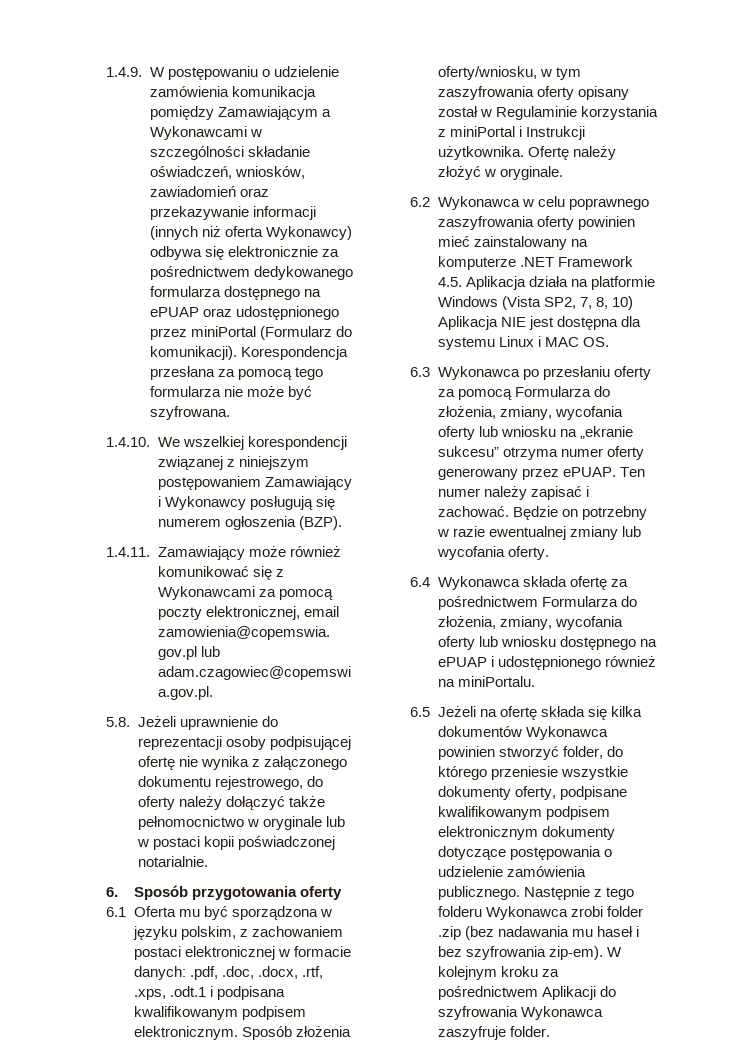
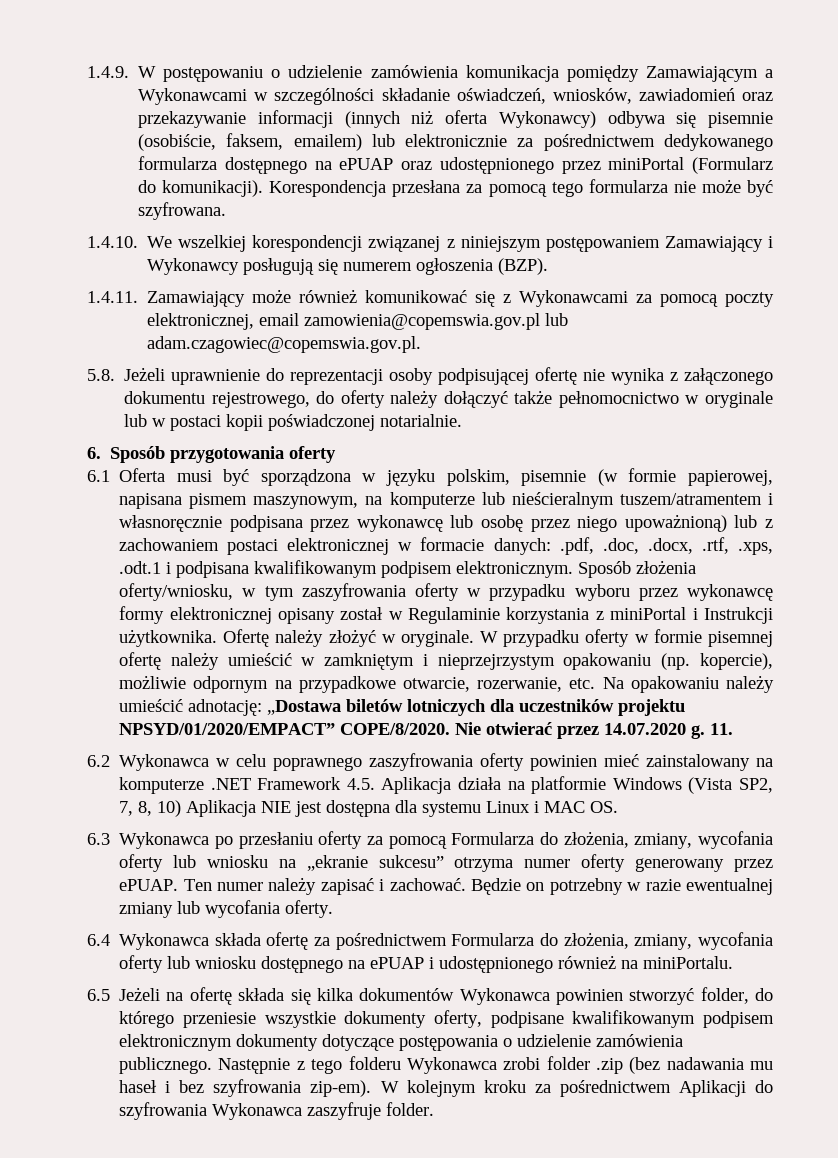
- 1.4.9. W postępowaniu o udzielenie zamówienia komunikacja pomiędzy Zamawiającym a Wykonawcami w szczególności składanie oświadczeń, wniosków, zawiadomień oraz przekazywanie informacji (innych niż oferta Wykonawcy) odbywa się elektronicznie za pośrednictwem dedykowanego formularza dostępnego na ePUAP oraz udostępnionego przez miniPortal (Formularz do komunikacji).
+ 1.4.9. W postępowaniu o udzielenie zamówienia komunikacja pomiędzy Zamawiającym a Wykonawcami w szczególności składanie oświadczeń, wniosków, zawiadomień oraz przekazywanie informacji (innych niż oferta Wykonawcy) odbywa się pisemnie (osobiście, faksem, emailem) lub elektronicznie za pośrednictwem dedykowanego formularza dostępnego na ePUAP oraz udostępnionego przez miniPortal (Formularz do komunikacji).
- 6.1 Oferta mu być sporządzona w języku polskim, z zachowaniem postaci elektronicznej w formacie danych: .pdf, .doc, .docx, .rtf, .xps, .odt.1 i podpisana kwalifikowanym podpisem elektronicznym.
+ 6.1 Oferta musi być sporządzona w języku polskim, pisemnie (w formie papierowej, napisana pismem maszynowym, na komputerze lub nieścieralnym tuszem/atramentem i własnoręcznie podpisana przez wykonawcę lub osobę przez niego upoważnioną) lub z zachowaniem postaci elektronicznej w formacie danych: .pdf, .doc, .docx, .rtf, .xps, .odt.1 i podpisana kwalifikowanym podpisem elektronicznym.
- Sposób złożenia oferty/wniosku, w tym zaszyfrowania oferty opisany został w Regulaminie korzystania z miniPortal i Instrukcji użytkownika.
+ Sposób złożenia oferty/wniosku, w tym zaszyfrowania oferty w przypadku wyboru przez wykonawcę formy elektronicznej opisany został w Regulaminie korzystania z miniPortal i Instrukcji użytkownika.
+ W przypadku oferty w formie pisemnej ofertę należy umieścić w zamkniętym i nieprzejrzystym opakowaniu (np. kopercie), możliwie odpornym na przypadkowe otwarcie, rozerwanie, etc. Na opakowaniu należy umieścić adnotację: „Dostawa biletów lotniczych dla uczestników projektu NPSYD/01/2020/EMPACT” COPE/8/2020. Nie otwierać przez 14.07.2020 g. 11.

